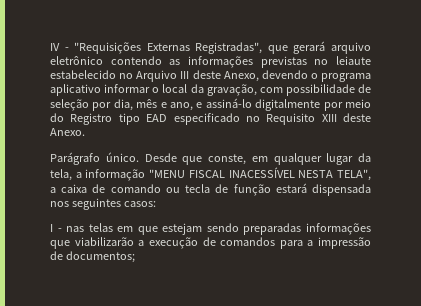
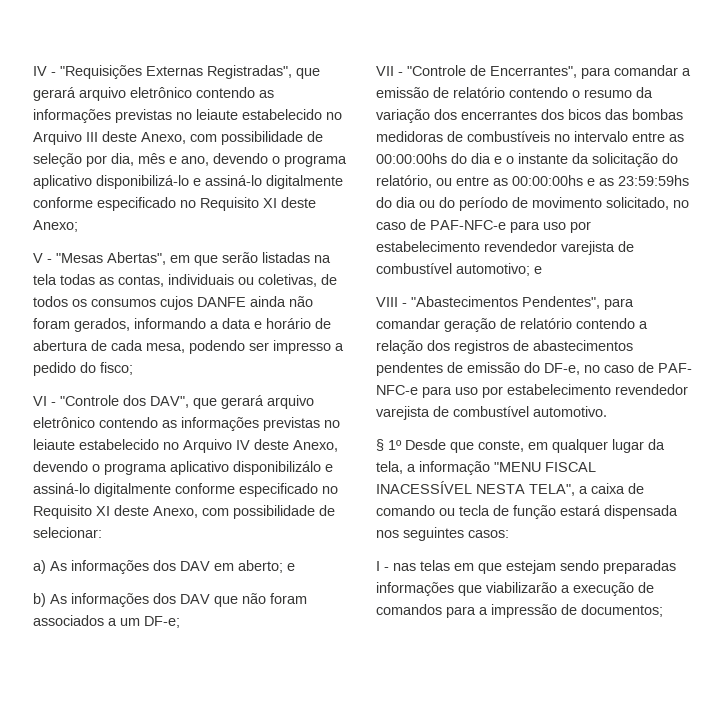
- IV - "Requisições Externas Registradas", que gerará arquivo eletrônico contendo as informações previstas no leiaute estabelecido no Arquivo III deste Anexo, devendo o programa aplicativo informar o local da gravação, com possibilidade de seleção por dia, mês e ano, e assiná-lo digitalmente por meio do Registro tipo EAD especificado no Requisito XIII deste Anexo.
- Parágrafo único. Desde que conste, em qualquer lugar da tela, a informação "MENU FISCAL INACESSÍVEL NESTA TELA", a caixa de comando ou tecla de função estará dispensada nos seguintes casos:
+ IV - "Requisições Externas Registradas", que gerará arquivo eletrônico contendo as informações previstas no leiaute estabelecido no Arquivo III deste Anexo, com possibilidade de seleção por dia, mês e ano, devendo o programa aplicativo disponibilizá-lo e assiná-lo digitalmente conforme especificado no Requisito XI deste Anexo;
+ V - "Mesas Abertas", em que serão listadas na tela todas as contas, individuais ou coletivas, de todos os consumos cujos DANFE ainda não foram gerados, informando a data e horário de abertura de cada mesa, podendo ser impresso a pedido do fisco;
+ VI - "Controle dos DAV", que gerará arquivo eletrônico contendo as informações previstas no leiaute estabelecido no Arquivo IV deste Anexo, devendo o programa aplicativo disponibilizálo e assiná-lo digitalmente conforme especificado no Requisito XI deste Anexo, com possibilidade de selecionar:
+ a) As informações dos DAV em aberto; e
+ b) As informações dos DAV que não foram associados a um DF-e;
+ VII - "Controle de Encerrantes", para comandar a emissão de relatório contendo o resumo da variação dos encerrantes dos bicos das bombas medidoras de combustíveis no intervalo entre as 00:00:00hs do dia e o instante da solicitação do relatório, ou entre as 00:00:00hs e as 23:59:59hs do dia ou do período de movimento solicitado, no caso de PAF-NFC-e para uso por estabelecimento revendedor varejista de combustível automotivo; e
+ VIII - "Abastecimentos Pendentes", para comandar geração de relatório contendo a relação dos registros de abastecimentos pendentes de emissão do DF-e, no caso de PAF- NFC-e para uso por estabelecimento revendedor varejista de combustível automotivo.
+ § 1º Desde que conste, em qualquer lugar da tela, a informação "MENU FISCAL INACESSÍVEL NESTA TELA", a caixa de comando ou tecla de função estará dispensada nos seguintes casos:

